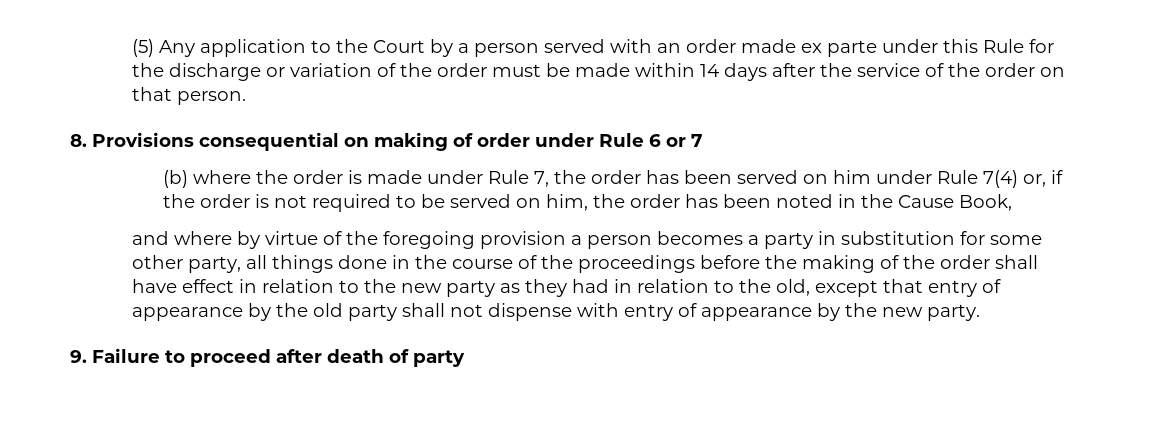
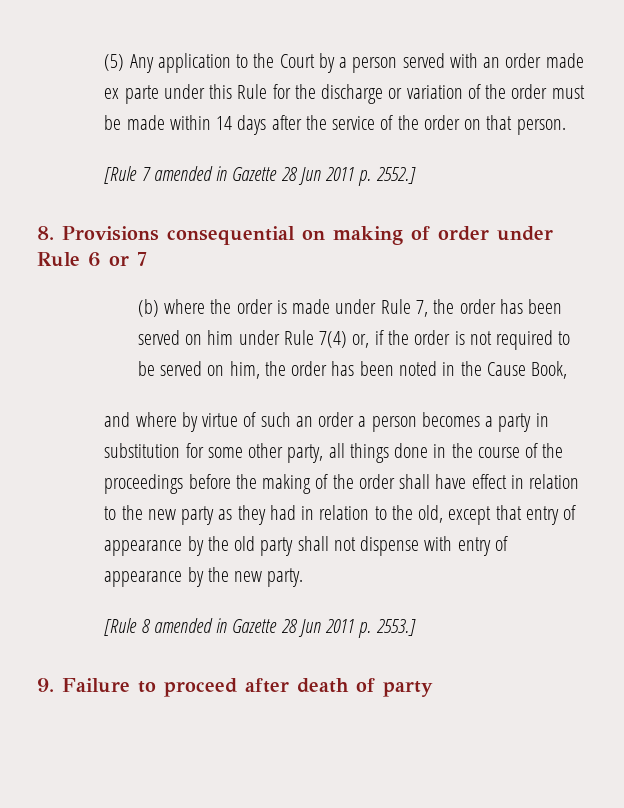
+ [Rule 7 amended in Gazette 28 Jun 2011 p. 2552.]
- and where by virtue of the foregoing provision a person becomes a party in substitution for some other party, all things done in the course of the proceedings before the making of the order shall have effect in relation to the new party as they had in relation to the old, except that entry of appearance by the old party shall not dispense with entry of appearance by the new party.
+ and where by virtue of such an order a person becomes a party in substitution for some other party, all things done in the course of the proceedings before the making of the order shall have effect in relation to the new party as they had in relation to the old, except that entry of appearance by the old party shall not dispense with entry of appearance by the new party.
+ [Rule 8 amended in Gazette 28 Jun 2011 p. 2553.]

